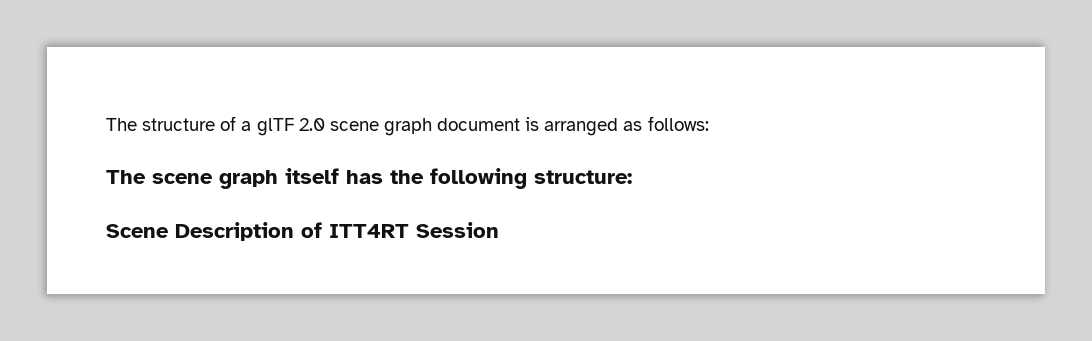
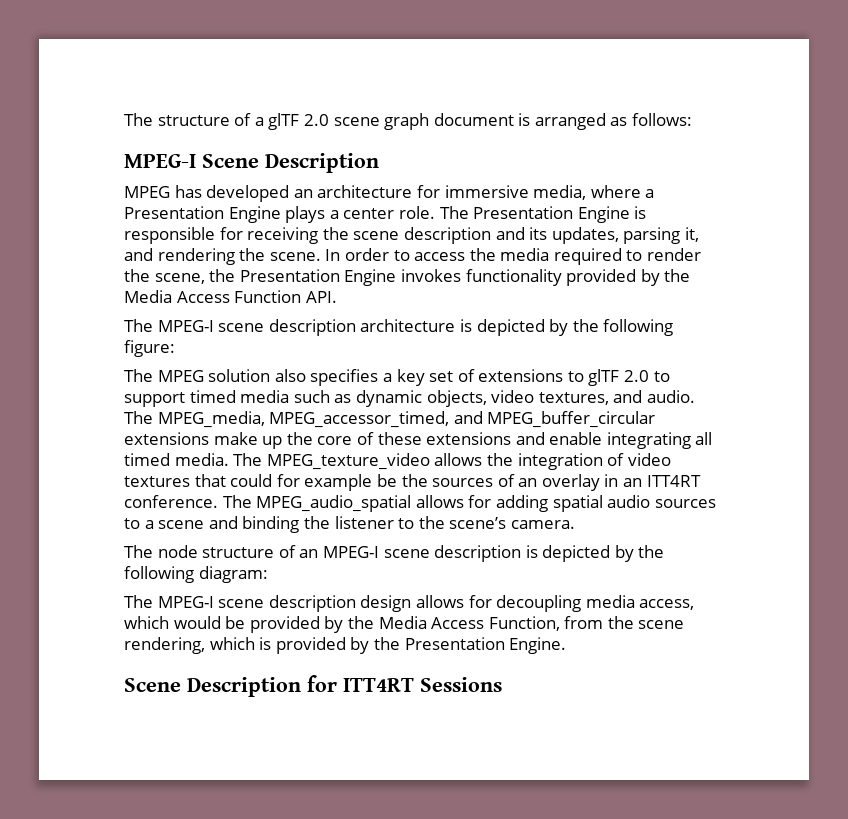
- The scene graph itself has the following structure:
- Scene Description of ITT4RT Session
+ MPEG-I Scene Description
+ MPEG has developed an architecture for immersive media, where a Presentation Engine plays a center role. The Presentation Engine is responsible for receiving the scene description and its updates, parsing it, and rendering the scene. In order to access the media required to render the scene, the Presentation Engine invokes functionality provided by the Media Access Function API.
+ The MPEG-I scene description architecture is depicted by the following figure:
+ The MPEG solution also specifies a key set of extensions to glTF 2.0 to support timed media such as dynamic objects, video textures, and audio. The MPEG_media, MPEG_accessor_timed, and MPEG_buffer_circular extensions make up the core of these extensions and enable integrating all timed media. The MPEG_texture_video allows the integration of video textures that could for example be the sources of an overlay in an ITT4RT conference. The MPEG_audio_spatial allows for adding spatial audio sources to a scene and binding the listener to the scene’s camera.
+ The node structure of an MPEG-I scene description is depicted by the following diagram:
+ The MPEG-I scene description design allows for decoupling media access, which would be provided by the Media Access Function, from the scene rendering, which is provided by the Presentation Engine.
+ Scene Description for ITT4RT Sessions

